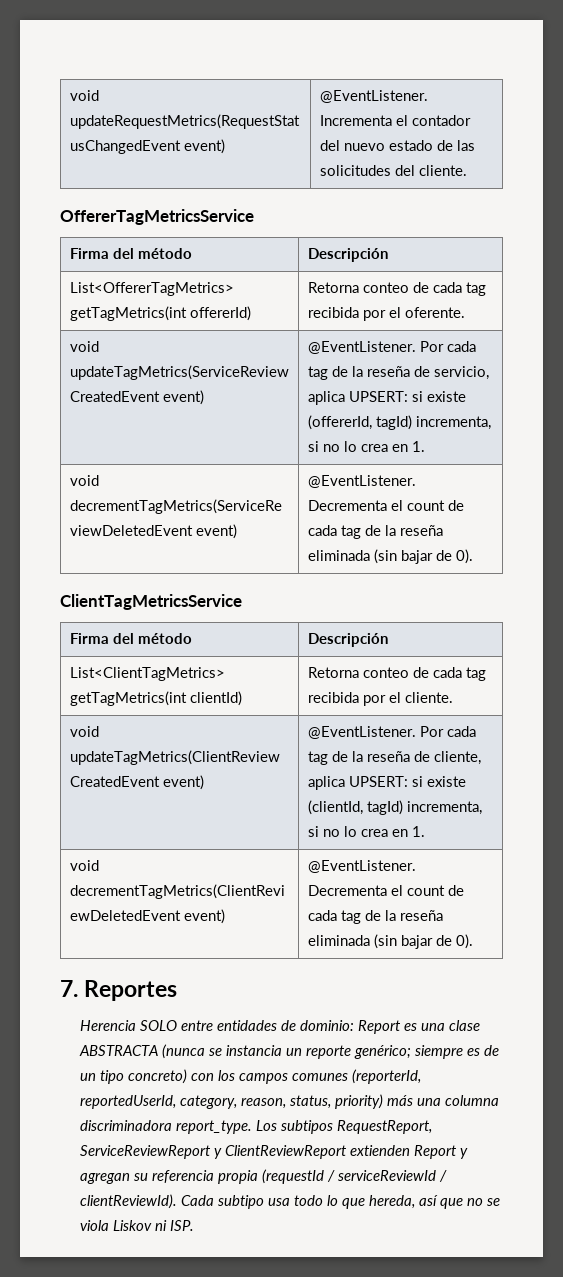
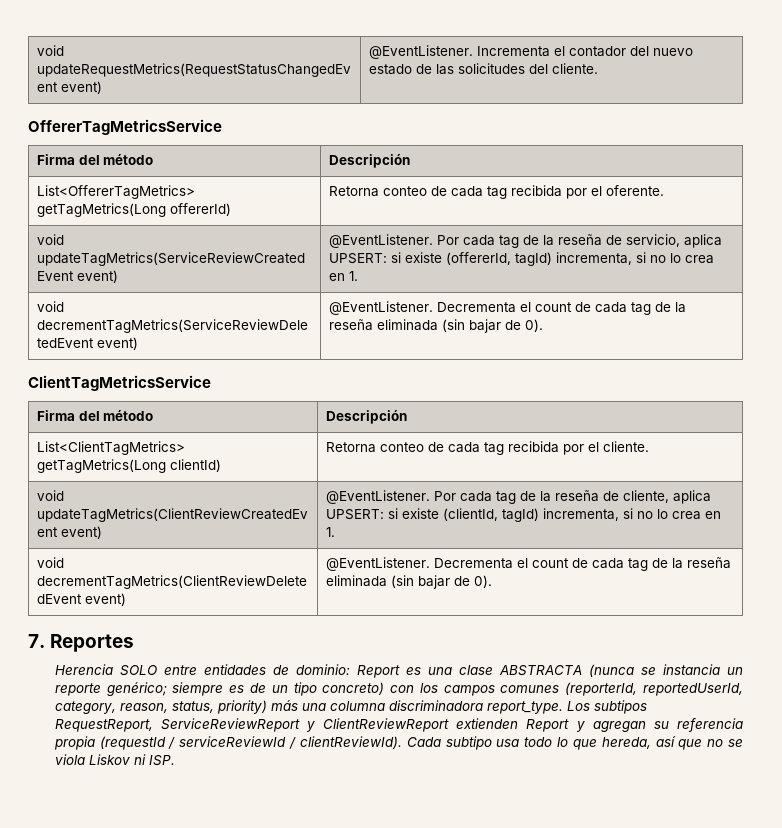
- List<OffererTagMetrics> getTagMetrics(int offererId) | Retorna conteo de cada tag recibida por el oferente.
+ List<OffererTagMetrics> getTagMetrics(Long offererId) | Retorna conteo de cada tag recibida por el oferente.
- List<ClientTagMetrics> getTagMetrics(int clientId) | Retorna conteo de cada tag recibida por el cliente.
+ List<ClientTagMetrics> getTagMetrics(Long clientId) | Retorna conteo de cada tag recibida por el cliente.

